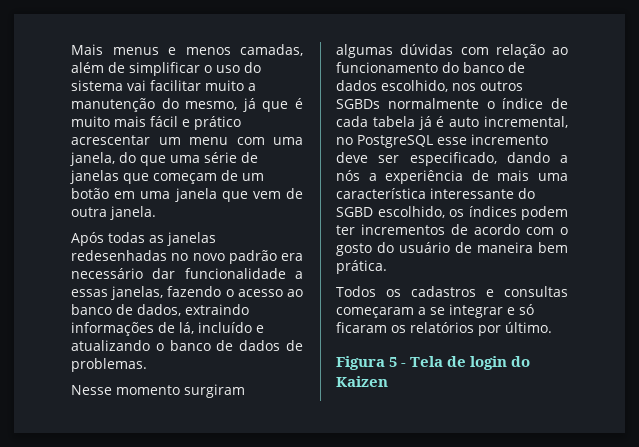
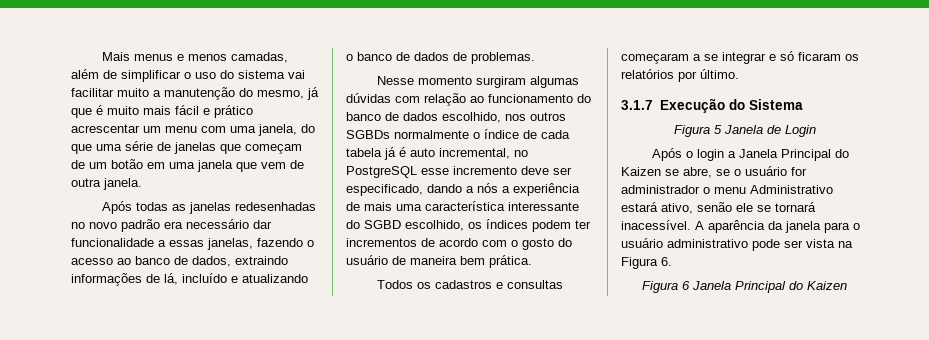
- Figura 5 - Tela de login do Kaizen
+ 3.1.7 Execução do Sistema
+ Figura 5 Janela de Login
+ Após o login a Janela Principal do Kaizen se abre, se o usuário for administrador o menu Administrativo estará ativo, senão ele se tornará inacessível. A aparência da janela para o usuário administrativo pode ser vista na Figura 6.
+ Figura 6 Janela Principal do Kaizen

